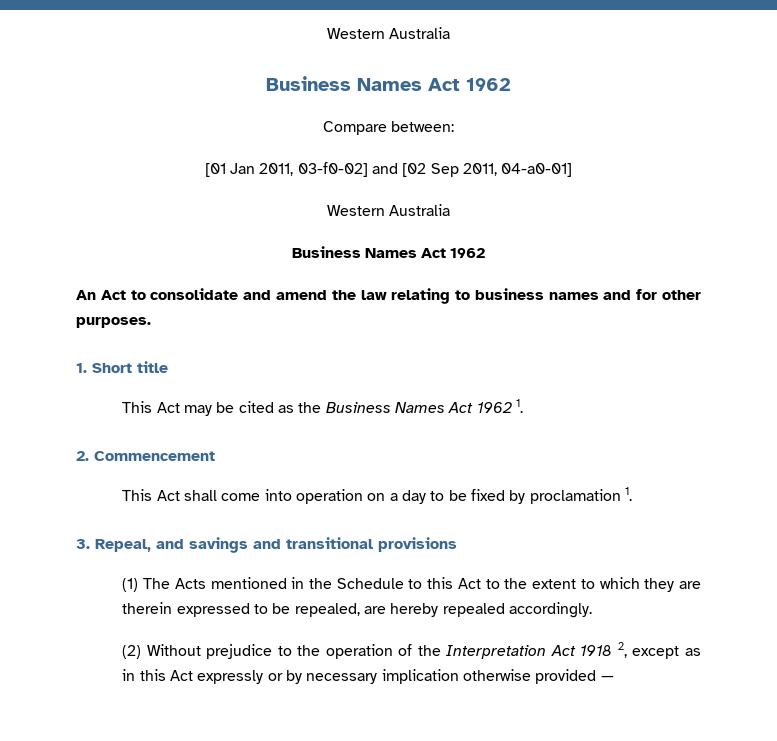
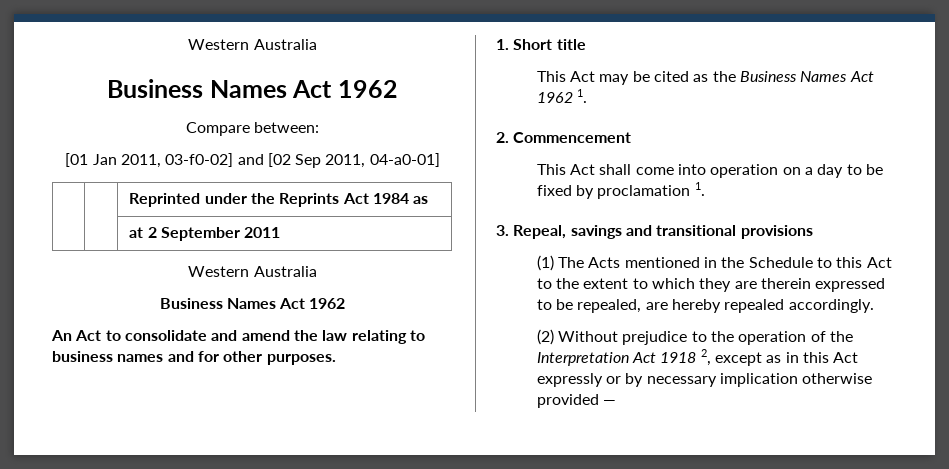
+ | | Reprinted under the Reprints Act 1984 as
+ | | at 2 September 2011
- 3. Repeal, and savings and transitional provisions
+ 3. Repeal, savings and transitional provisions

